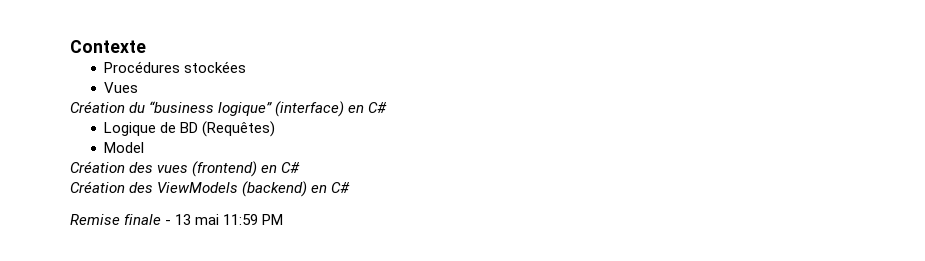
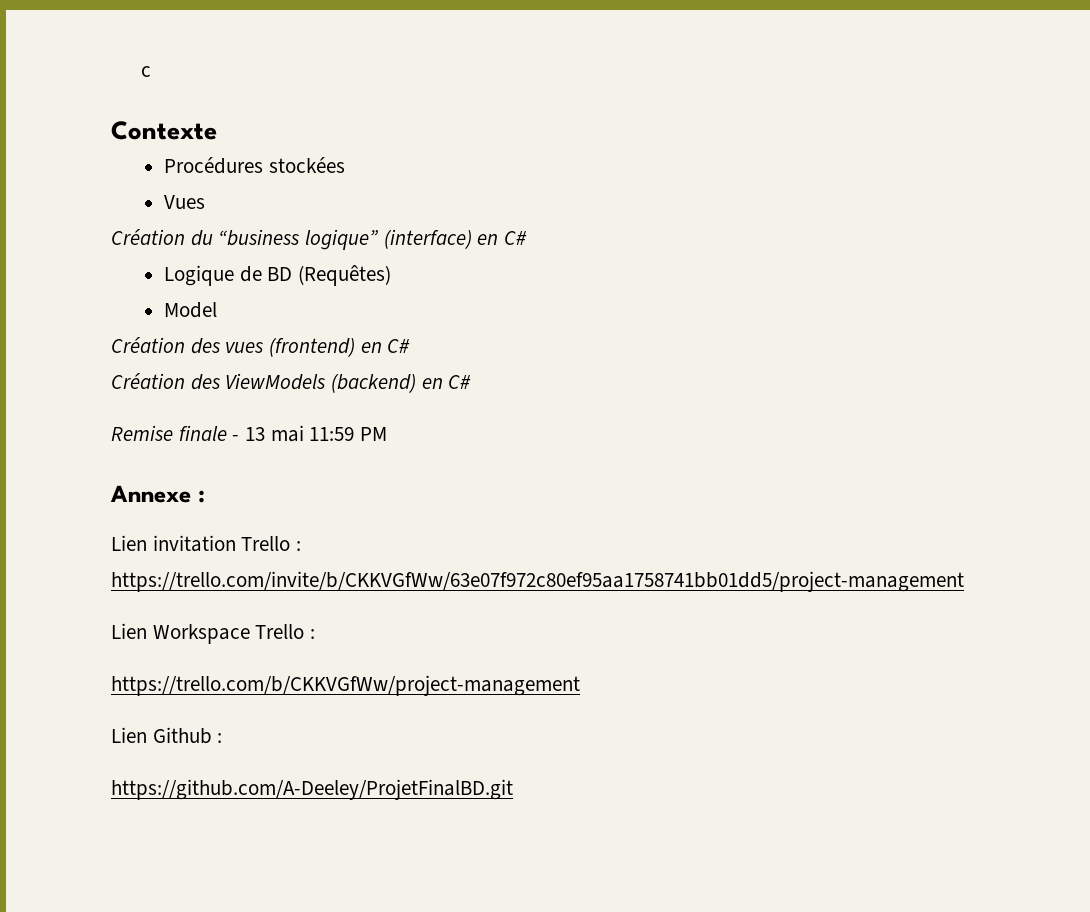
+ c
+ Annexe :
+ Lien invitation Trello : https://trello.com/invite/b/CKKVGfWw/63e07f972c80ef95aa1758741bb01dd5/project-management
+ Lien Workspace Trello :
+ https://trello.com/b/CKKVGfWw/project-management
+ Lien Github :
+ https://github.com/A-Deeley/ProjetFinalBD.git

